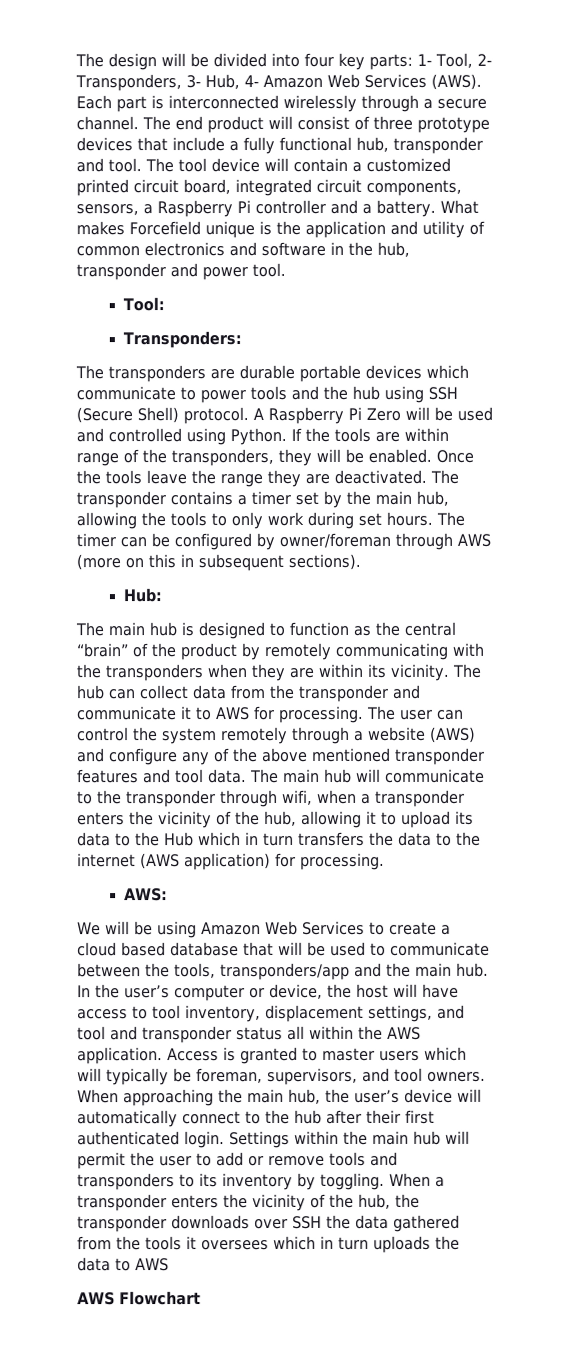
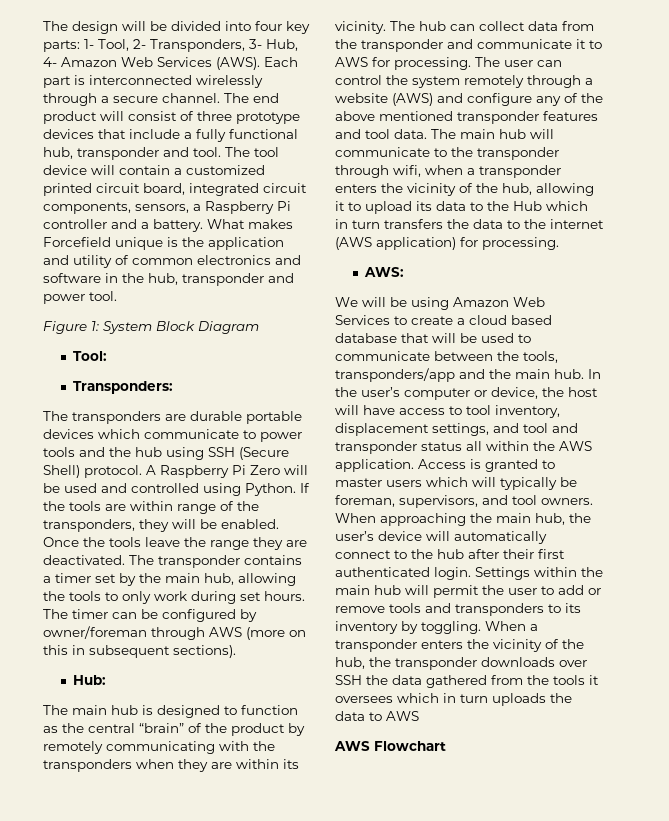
+ Figure 1: System Block Diagram

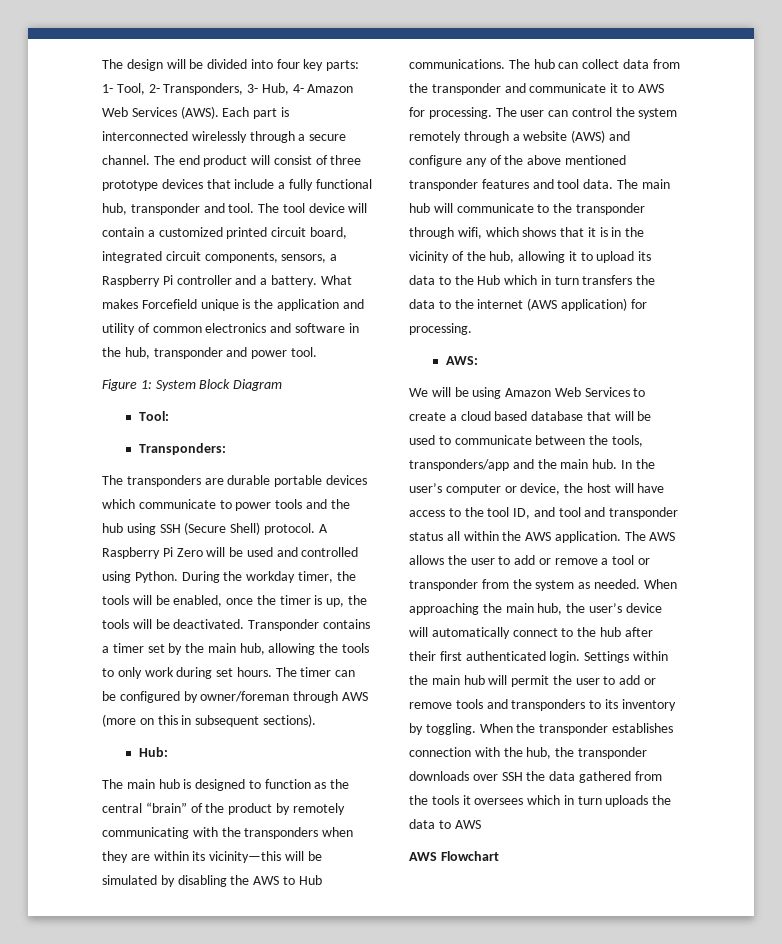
- If the tools are within range of the transponders, they will be enabled. Once the tools leave the range they are deactivated. The transponder contains a timer set by the main hub, allowing the tools to only work during set hours.
+ During the workday timer, the tools will be enabled, once the timer is up, the tools will be deactivated. Transponder contains a timer set by the main hub, allowing the tools to only work during set hours.
- The main hub is designed to function as the central “brain” of the product by remotely communicating with the transponders when they are within its vicinity.
+ The main hub is designed to function as the central “brain” of the product by remotely communicating with the transponders when they are within its vicinity—this will be simulated by disabling the AWS to Hub communications.
- The main hub will communicate to the transponder through wifi, when a transponder enters the vicinity of the hub, allowing it to upload its data to the Hub which in turn transfers the data to the internet (AWS application) for processing.
+ The main hub will communicate to the transponder through wifi, which shows that it is in the vicinity of the hub, allowing it to upload its data to the Hub which in turn transfers the data to the internet (AWS application) for processing.
- In the user’s computer or device, the host will have access to tool inventory, displacement settings, and tool and transponder status all within the AWS application.
+ In the user’s computer or device, the host will have access to the tool ID, and tool and transponder status all within the AWS application.
- Access is granted to master users which will typically be foreman, supervisors, and tool owners.
+ The AWS allows the user to add or remove a tool or transponder from the system as needed.
- When a transponder enters the vicinity of the hub, the transponder downloads over SSH the data gathered from the tools it oversees which in turn uploads the data to AWS
+ When the transponder establishes connection with the hub, the transponder downloads over SSH the data gathered from the tools it oversees which in turn uploads the data to AWS

